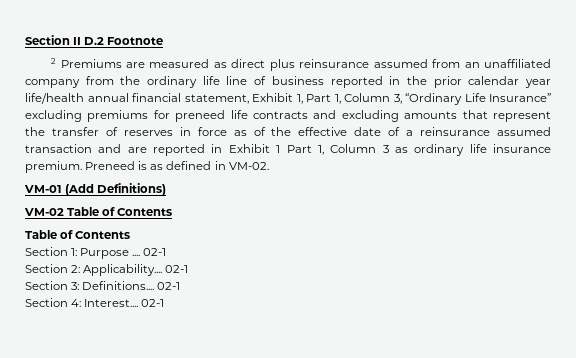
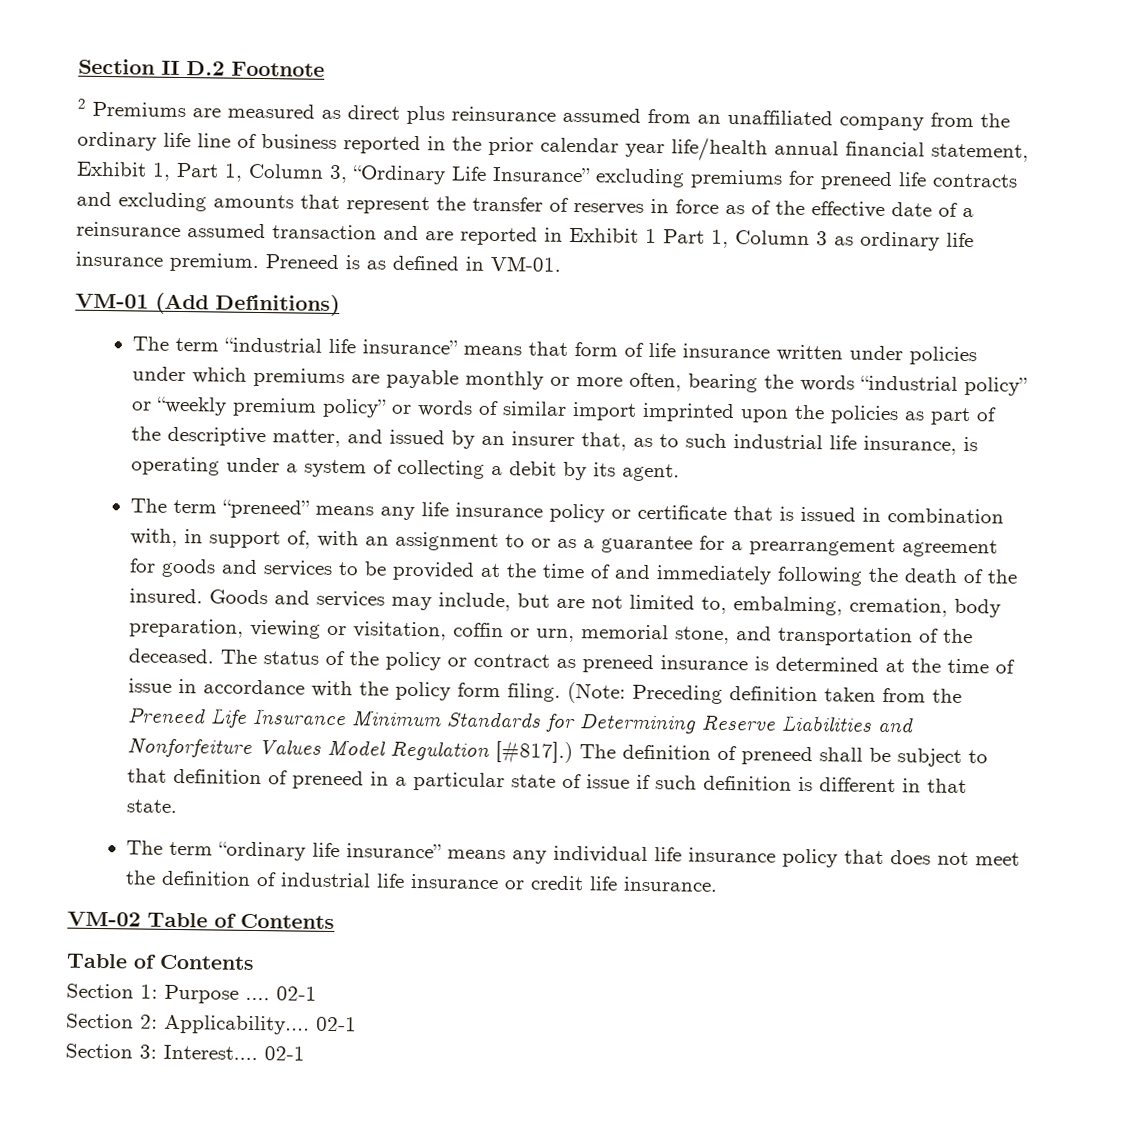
- Preneed is as defined in VM-02.
+ Preneed is as defined in VM-01.
+ The term “industrial life insurance” means that form of life insurance written under policies under which premiums are payable monthly or more often, bearing the words “industrial policy” or “weekly premium policy” or words of similar import imprinted upon the policies as part of the descriptive matter, and issued by an insurer that, as to such industrial life insurance, is operating under a system of collecting a debit by its agent.
+ The term “preneed” means any life insurance policy or certificate that is issued in combination with, in support of, with an assignment to or as a guarantee for a prearrangement agreement for goods and services to be provided at the time of and immediately following the death of the insured. Goods and services may include, but are not limited to, embalming, cremation, body preparation, viewing or visitation, coffin or urn, memorial stone, and transportation of the deceased. The status of the policy or contract as preneed insurance is determined at the time of issue in accordance with the policy form filing. (Note: Preceding definition taken from the Preneed Life Insurance Minimum Standards for Determining Reserve Liabilities and Nonforfeiture Values Model Regulation [#817].) The definition of preneed shall be subject to that definition of preneed in a particular state of issue if such definition is different in that state.
+ The term “ordinary life insurance” means any individual life insurance policy that does not meet the definition of industrial life insurance or credit life insurance.
- Section 3: Definitions.... 02-1
- Section 4: Interest....
+ Section 3: Interest....

